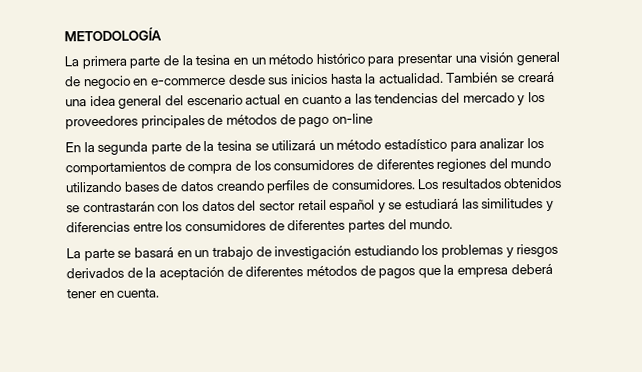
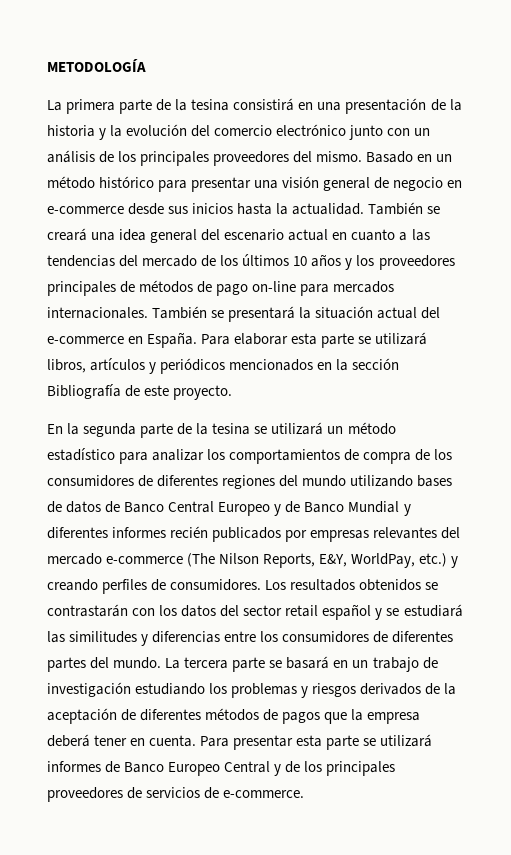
- La primera parte de la tesina en un método histórico para presentar una visión general de negocio en e-commerce desde sus inicios hasta la actualidad.
+ La primera parte de la tesina consistirá en una presentación de la historia y la evolución del comercio electrónico junto con un análisis de los principales proveedores del mismo. Basado en un método histórico para presentar una visión general de negocio en e-commerce desde sus inicios hasta la actualidad.
- También se creará una idea general del escenario actual en cuanto a las tendencias del mercado y los proveedores principales de métodos de pago on-line
+ También se creará una idea general del escenario actual en cuanto a las tendencias del mercado de los últimos 10 años y los proveedores principales de métodos de pago on-line para mercados internacionales. También se presentará la situación actual del e-commerce en España. Para elaborar esta parte se utilizará libros, artículos y periódicos mencionados en la sección Bibliografía de este proyecto.
- En la segunda parte de la tesina se utilizará un método estadístico para analizar los comportamientos de compra de los consumidores de diferentes regiones del mundo utilizando bases de datos creando perfiles de consumidores.
+ En la segunda parte de la tesina se utilizará un método estadístico para analizar los comportamientos de compra de los consumidores de diferentes regiones del mundo utilizando bases de datos de Banco Central Europeo y de Banco Mundial y diferentes informes recién publicados por empresas relevantes del mercado e-commerce (The Nilson Reports, E&Y, WorldPay, etc.) y creando perfiles de consumidores.
- Los resultados obtenidos se contrastarán con los datos del sector retail español y se estudiará las similitudes y diferencias entre los consumidores de diferentes partes del mundo.
- La parte se basará en un trabajo de investigación estudiando los problemas y riesgos derivados de la aceptación de diferentes métodos de pagos que la empresa deberá tener en cuenta.
+ Los resultados obtenidos se contrastarán con los datos del sector retail español y se estudiará las similitudes y diferencias entre los consumidores de diferentes partes del mundo. La tercera parte se basará en un trabajo de investigación estudiando los problemas y riesgos derivados de la aceptación de diferentes métodos de pagos que la empresa deberá tener en cuenta.
+ Para presentar esta parte se utilizará informes de Banco Europeo Central y de los principales proveedores de servicios de e-commerce.

